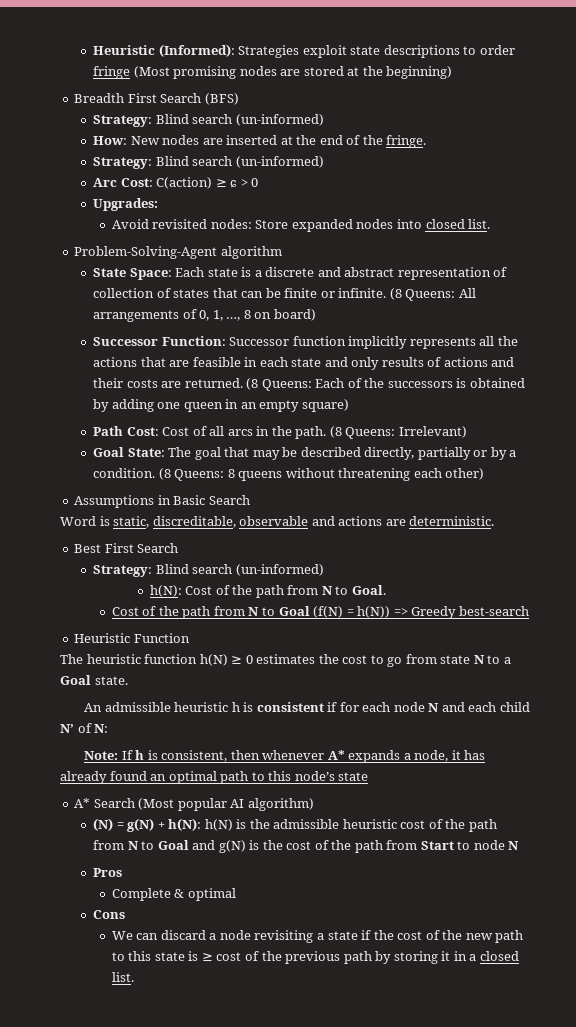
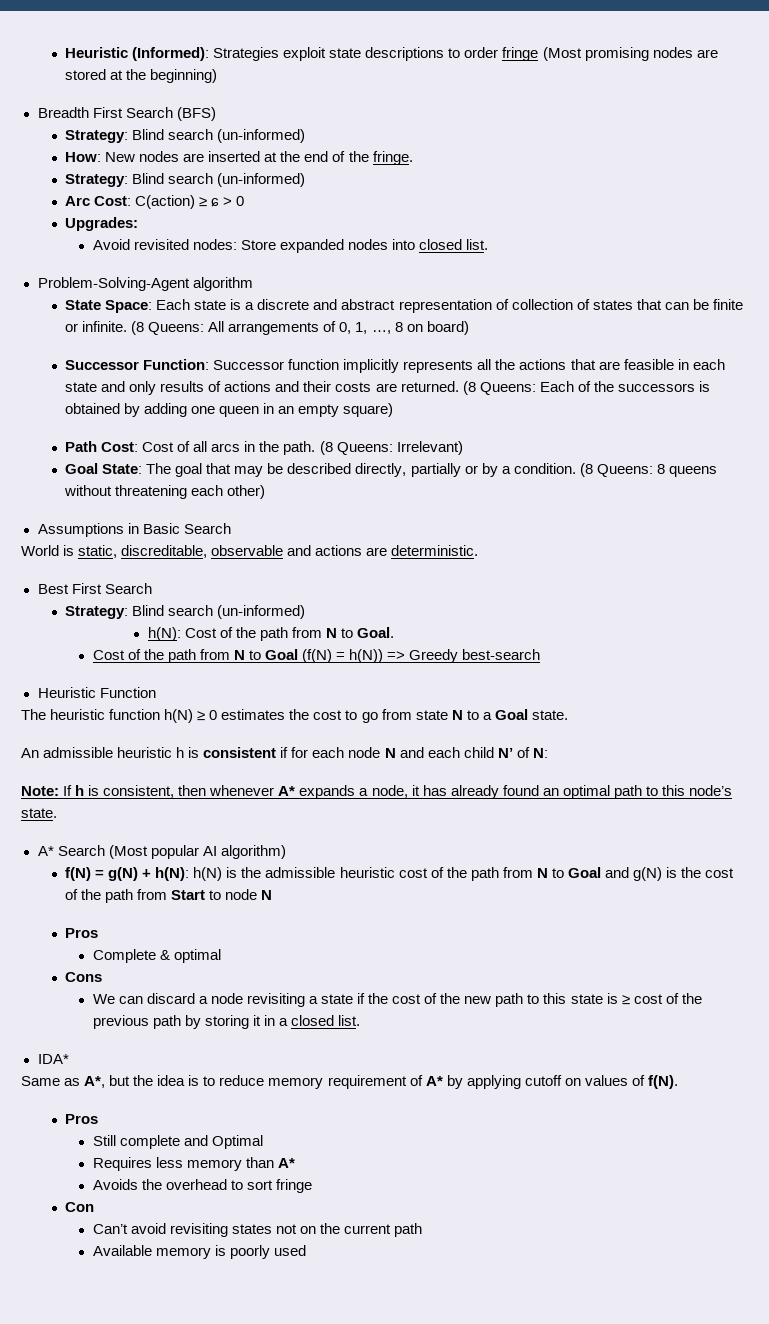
- Word is static, discreditable, observable and actions are deterministic.
+ World is static, discreditable, observable and actions are deterministic.
- Note: If h is consistent, then whenever A* expands a node, it has already found an optimal path to this node’s state
+ Note: If h is consistent, then whenever A* expands a node, it has already found an optimal path to this node’s state.
- (N) = g(N) + h(N): h(N) is the admissible heuristic cost of the path from N to Goal and g(N) is the cost of the path from Start to node N
+ f(N) = g(N) + h(N): h(N) is the admissible heuristic cost of the path from N to Goal and g(N) is the cost of the path from Start to node N
+ IDA*
+ Same as A*, but the idea is to reduce memory requirement of A* by applying cutoff on values of f(N).
+ Pros
+ Still complete and Optimal
+ Requires less memory than A*
+ Avoids the overhead to sort fringe
+ Con
+ Can’t avoid revisiting states not on the current path
+ Available memory is poorly used

